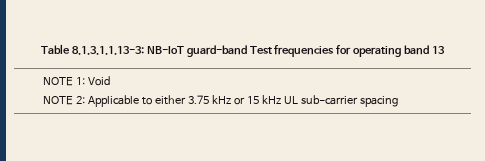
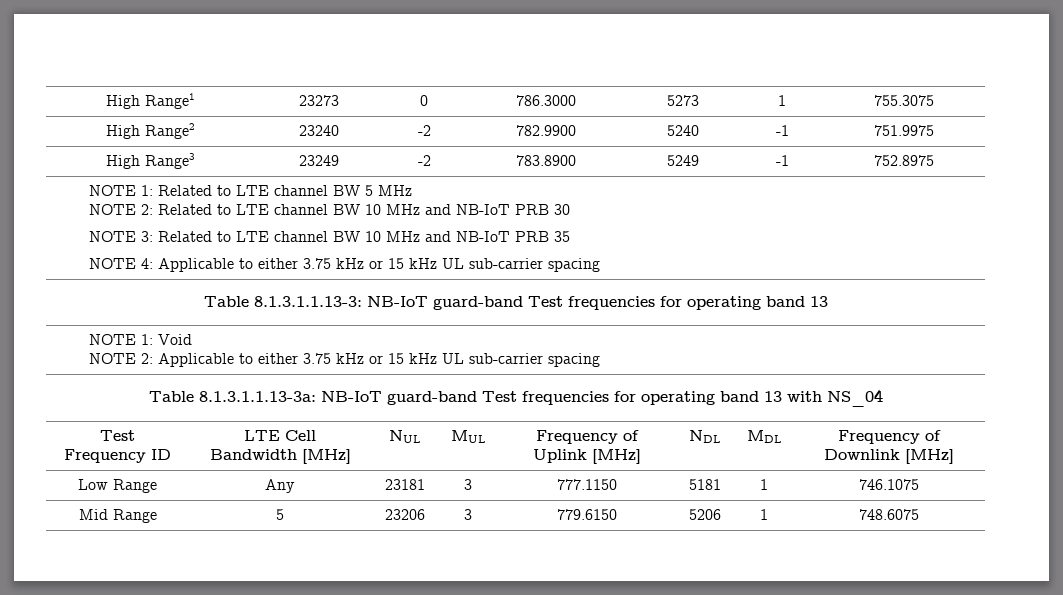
+ High Range1 | 23273 | 0 | 786.3000 | 5273 | 1 | 755.3075
+ High Range2 | 23240 | -2 | 782.9900 | 5240 | -1 | 751.9975
+ High Range3 | 23249 | -2 | 783.8900 | 5249 | -1 | 752.8975
+ NOTE 1: Related to LTE channel BW 5 MHz
+ NOTE 2: Related to LTE channel BW 10 MHz and NB-IoT PRB 30
+ NOTE 3: Related to LTE channel BW 10 MHz and NB-IoT PRB 35
+ NOTE 4: Applicable to either 3.75 kHz or 15 kHz UL sub-carrier spacing
+ Table 8.1.3.1.1.13-3a: NB-IoT guard-band Test frequencies for operating band 13 with NS_04
+ Test Frequency ID | LTE Cell Bandwidth [MHz] | NUL | MUL | Frequency of Uplink [MHz] | NDL | MDL | Frequency of Downlink [MHz]
+ Low Range | Any | 23181 | 3 | 777.1150 | 5181 | 1 | 746.1075
+ Mid Range | 5 | 23206 | 3 | 779.6150 | 5206 | 1 | 748.6075

